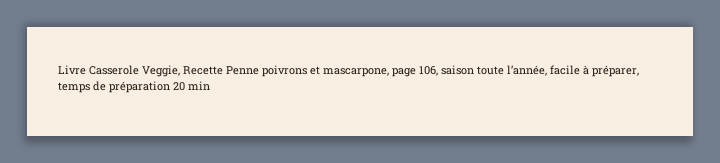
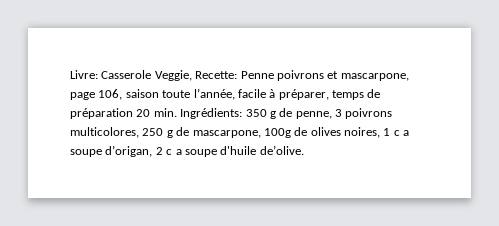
- Livre Casserole Veggie, Recette Penne poivrons et mascarpone, page 106, saison toute l’année, facile à préparer, temps de préparation 20 min
+ Livre: Casserole Veggie, Recette: Penne poivrons et mascarpone, page 106, saison toute l’année, facile à préparer, temps de préparation 20 min. Ingrédients: 350 g de penne, 3 poivrons multicolores, 250 g de mascarpone, 100g de olives noires, 1 c a soupe d’origan, 2 c a soupe d'huile de’olive.

